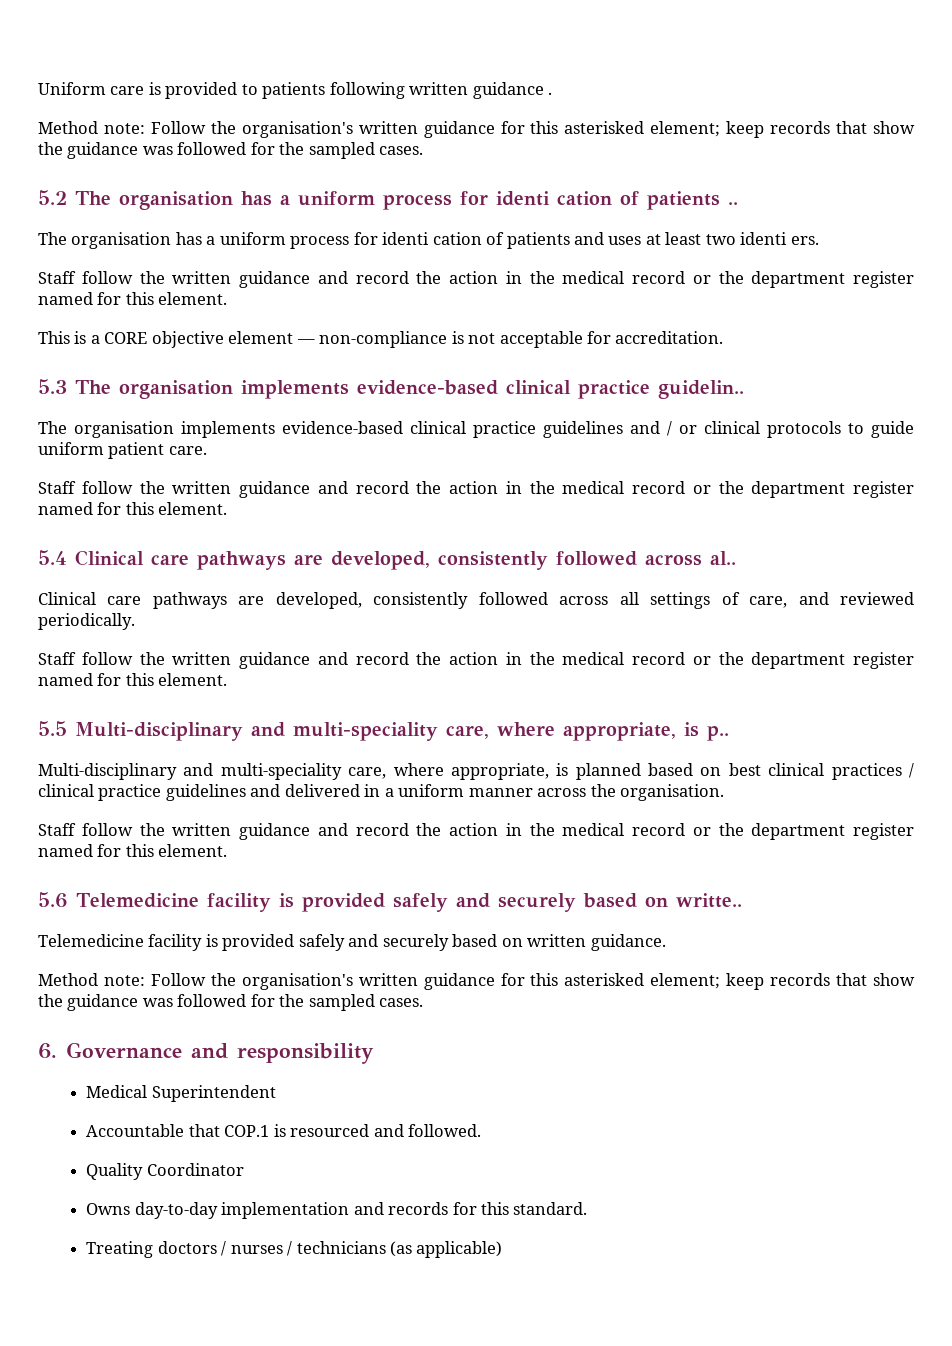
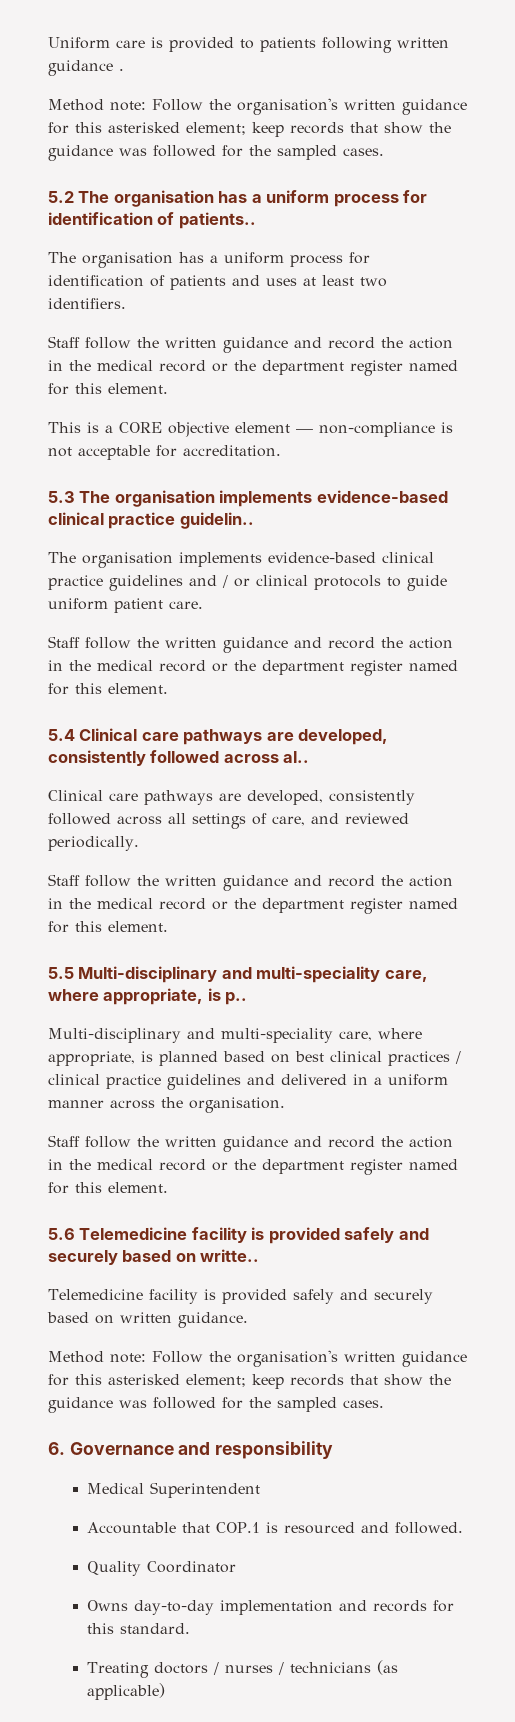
- 5.2 The organisation has a uniform process for identi cation of patients ..
- The organisation has a uniform process for identi cation of patients and uses at least two identi ers.
+ 5.2 The organisation has a uniform process for identification of patients..
+ The organisation has a uniform process for identification of patients and uses at least two identifiers.

